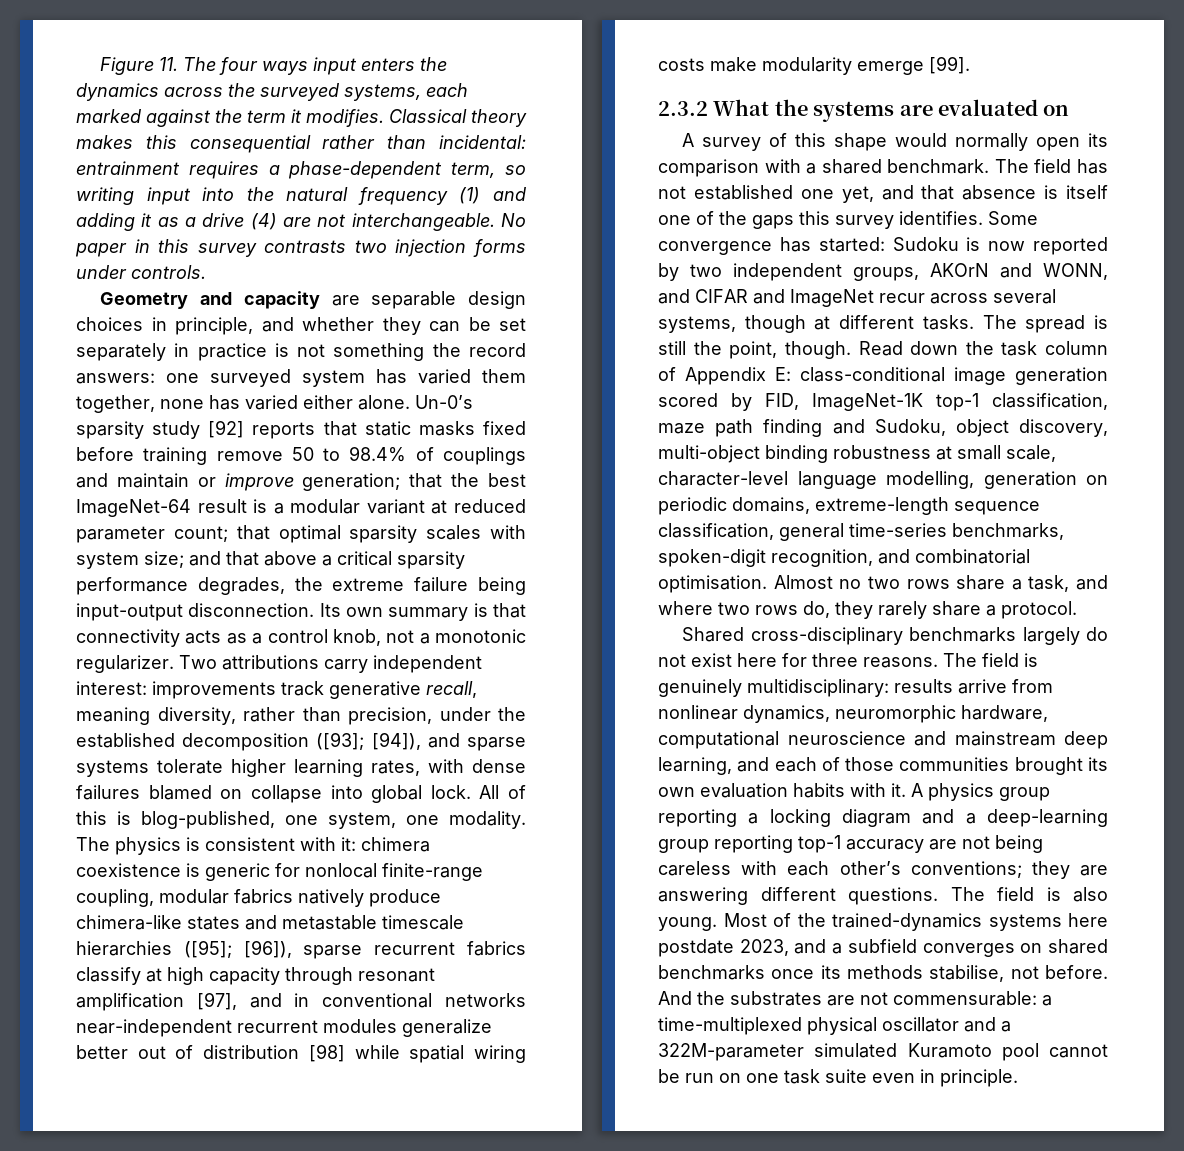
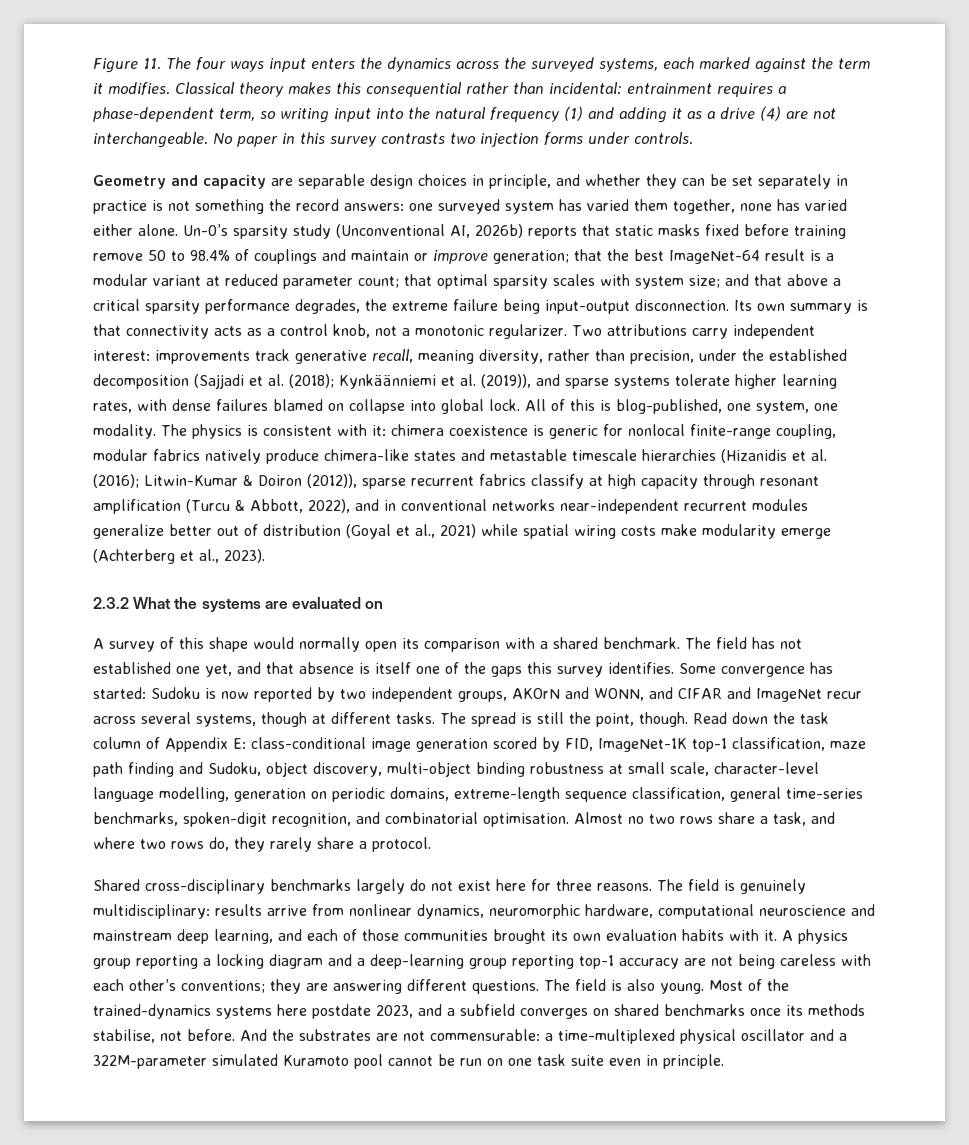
- Un-0’s sparsity study [92] reports that static masks fixed before training remove 50 to 98.4% of couplings and maintain or improve generation; that the best ImageNet-64 result is a modular variant at reduced parameter count; that optimal sparsity scales with system size; and that above a critical sparsity performance degrades, the extreme failure being input-output disconnection.
+ Un-0’s sparsity study (Unconventional AI, 2026b) reports that static masks fixed before training remove 50 to 98.4% of couplings and maintain or improve generation; that the best ImageNet-64 result is a modular variant at reduced parameter count; that optimal sparsity scales with system size; and that above a critical sparsity performance degrades, the extreme failure being input-output disconnection.
- Two attributions carry independent interest: improvements track generative recall, meaning diversity, rather than precision, under the established decomposition ([93]; [94]), and sparse systems tolerate higher learning rates, with dense failures blamed on collapse into global lock.
+ Two attributions carry independent interest: improvements track generative recall, meaning diversity, rather than precision, under the established decomposition (Sajjadi et al. (2018); Kynkäänniemi et al. (2019)), and sparse systems tolerate higher learning rates, with dense failures blamed on collapse into global lock.
- The physics is consistent with it: chimera coexistence is generic for nonlocal finite-range coupling, modular fabrics natively produce chimera-like states and metastable timescale hierarchies ([95]; [96]), sparse recurrent fabrics classify at high capacity through resonant amplification [97], and in conventional networks near-independent recurrent modules generalize better out of distribution [98] while spatial wiring costs make modularity emerge [99].
+ The physics is consistent with it: chimera coexistence is generic for nonlocal finite-range coupling, modular fabrics natively produce chimera-like states and metastable timescale hierarchies (Hizanidis et al. (2016); Litwin-Kumar & Doiron (2012)), sparse recurrent fabrics classify at high capacity through resonant amplification (Turcu & Abbott, 2022), and in conventional networks near-independent recurrent modules generalize better out of distribution (Goyal et al., 2021) while spatial wiring costs make modularity emerge (Achterberg et al., 2023).

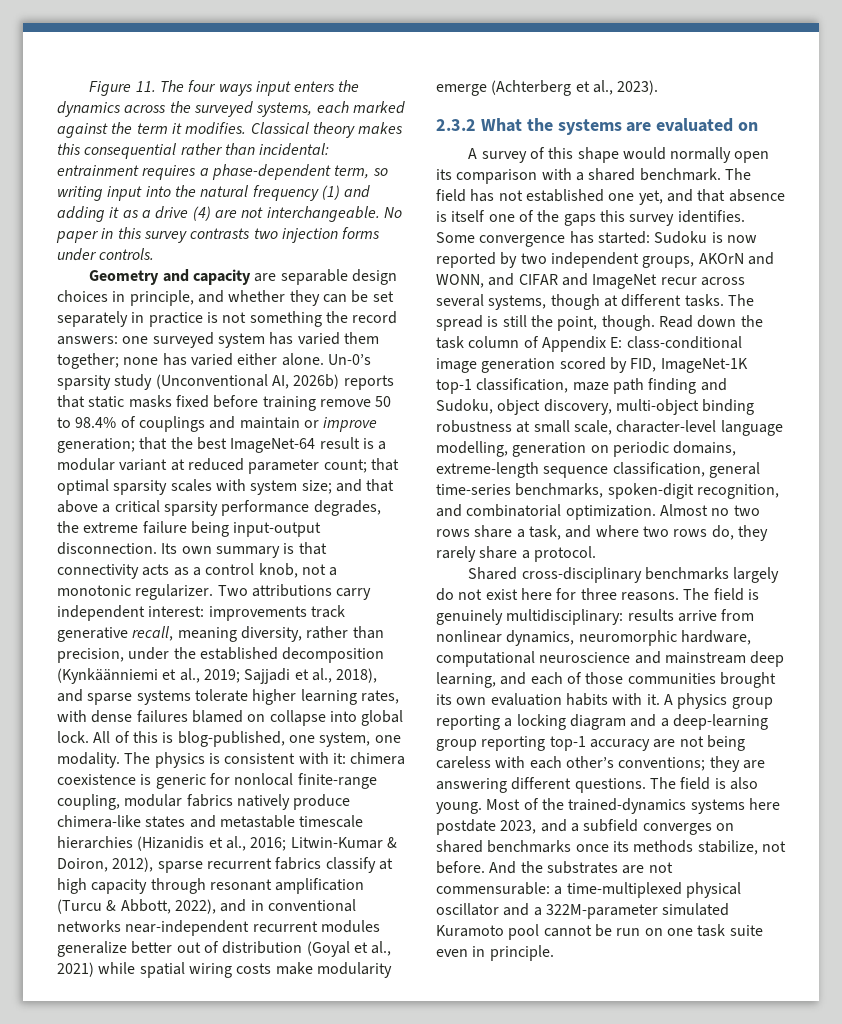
- Geometry and capacity are separable design choices in principle, and whether they can be set separately in practice is not something the record answers: one surveyed system has varied them together, none has varied either alone.
+ Geometry and capacity are separable design choices in principle, and whether they can be set separately in practice is not something the record answers: one surveyed system has varied them together; none has varied either alone.
- Two attributions carry independent interest: improvements track generative recall, meaning diversity, rather than precision, under the established decomposition (Sajjadi et al. (2018); Kynkäänniemi et al. (2019)), and sparse systems tolerate higher learning rates, with dense failures blamed on collapse into global lock.
+ Two attributions carry independent interest: improvements track generative recall, meaning diversity, rather than precision, under the established decomposition (Kynkäänniemi et al., 2019; Sajjadi et al., 2018), and sparse systems tolerate higher learning rates, with dense failures blamed on collapse into global lock.
- chimera coexistence is generic for nonlocal finite-range coupling, modular fabrics natively produce chimera-like states and metastable timescale hierarchies (Hizanidis et al. (2016); Litwin-Kumar & Doiron (2012)), sparse recurrent fabrics classify at high capacity through resonant amplification (Turcu & Abbott, 2022), and in conventional networks near-independent recurrent modules generalize better out of distribution (Goyal et al., 2021) while spatial wiring costs make modularity emerge (Achterberg et al., 2023).
+ chimera coexistence is generic for nonlocal finite-range coupling, modular fabrics natively produce chimera-like states and metastable timescale hierarchies (Hizanidis et al., 2016; Litwin-Kumar & Doiron, 2012), sparse recurrent fabrics classify at high capacity through resonant amplification (Turcu & Abbott, 2022), and in conventional networks near-independent recurrent modules generalize better out of distribution (Goyal et al., 2021) while spatial wiring costs make modularity emerge (Achterberg et al., 2023).
- Read down the task column of Appendix E: class-conditional image generation scored by FID, ImageNet-1K top-1 classification, maze path finding and Sudoku, object discovery, multi-object binding robustness at small scale, character-level language modelling, generation on periodic domains, extreme-length sequence classification, general time-series benchmarks, spoken-digit recognition, and combinatorial optimisation.
+ Read down the task column of Appendix E: class-conditional image generation scored by FID, ImageNet-1K top-1 classification, maze path finding and Sudoku, object discovery, multi-object binding robustness at small scale, character-level language modelling, generation on periodic domains, extreme-length sequence classification, general time-series benchmarks, spoken-digit recognition, and combinatorial optimization.
- Most of the trained-dynamics systems here postdate 2023, and a subfield converges on shared benchmarks once its methods stabilise, not before.
+ Most of the trained-dynamics systems here postdate 2023, and a subfield converges on shared benchmarks once its methods stabilize, not before.

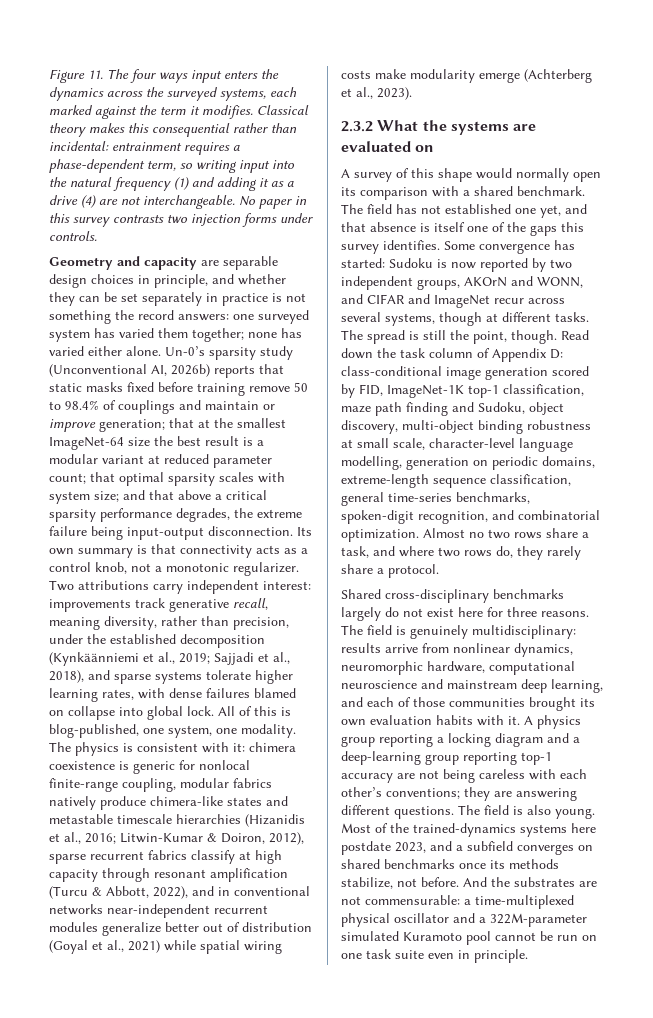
- Un-0’s sparsity study (Unconventional AI, 2026b) reports that static masks fixed before training remove 50 to 98.4% of couplings and maintain or improve generation; that the best ImageNet-64 result is a modular variant at reduced parameter count; that optimal sparsity scales with system size; and that above a critical sparsity performance degrades, the extreme failure being input-output disconnection.
+ Un-0’s sparsity study (Unconventional AI, 2026b) reports that static masks fixed before training remove 50 to 98.4% of couplings and maintain or improve generation; that at the smallest ImageNet-64 size the best result is a modular variant at reduced parameter count; that optimal sparsity scales with system size; and that above a critical sparsity performance degrades, the extreme failure being input-output disconnection.
- Read down the task column of Appendix E: class-conditional image generation scored by FID, ImageNet-1K top-1 classification, maze path finding and Sudoku, object discovery, multi-object binding robustness at small scale, character-level language modelling, generation on periodic domains, extreme-length sequence classification, general time-series benchmarks, spoken-digit recognition, and combinatorial optimization.
+ Read down the task column of Appendix D: class-conditional image generation scored by FID, ImageNet-1K top-1 classification, maze path finding and Sudoku, object discovery, multi-object binding robustness at small scale, character-level language modelling, generation on periodic domains, extreme-length sequence classification, general time-series benchmarks, spoken-digit recognition, and combinatorial optimization.

